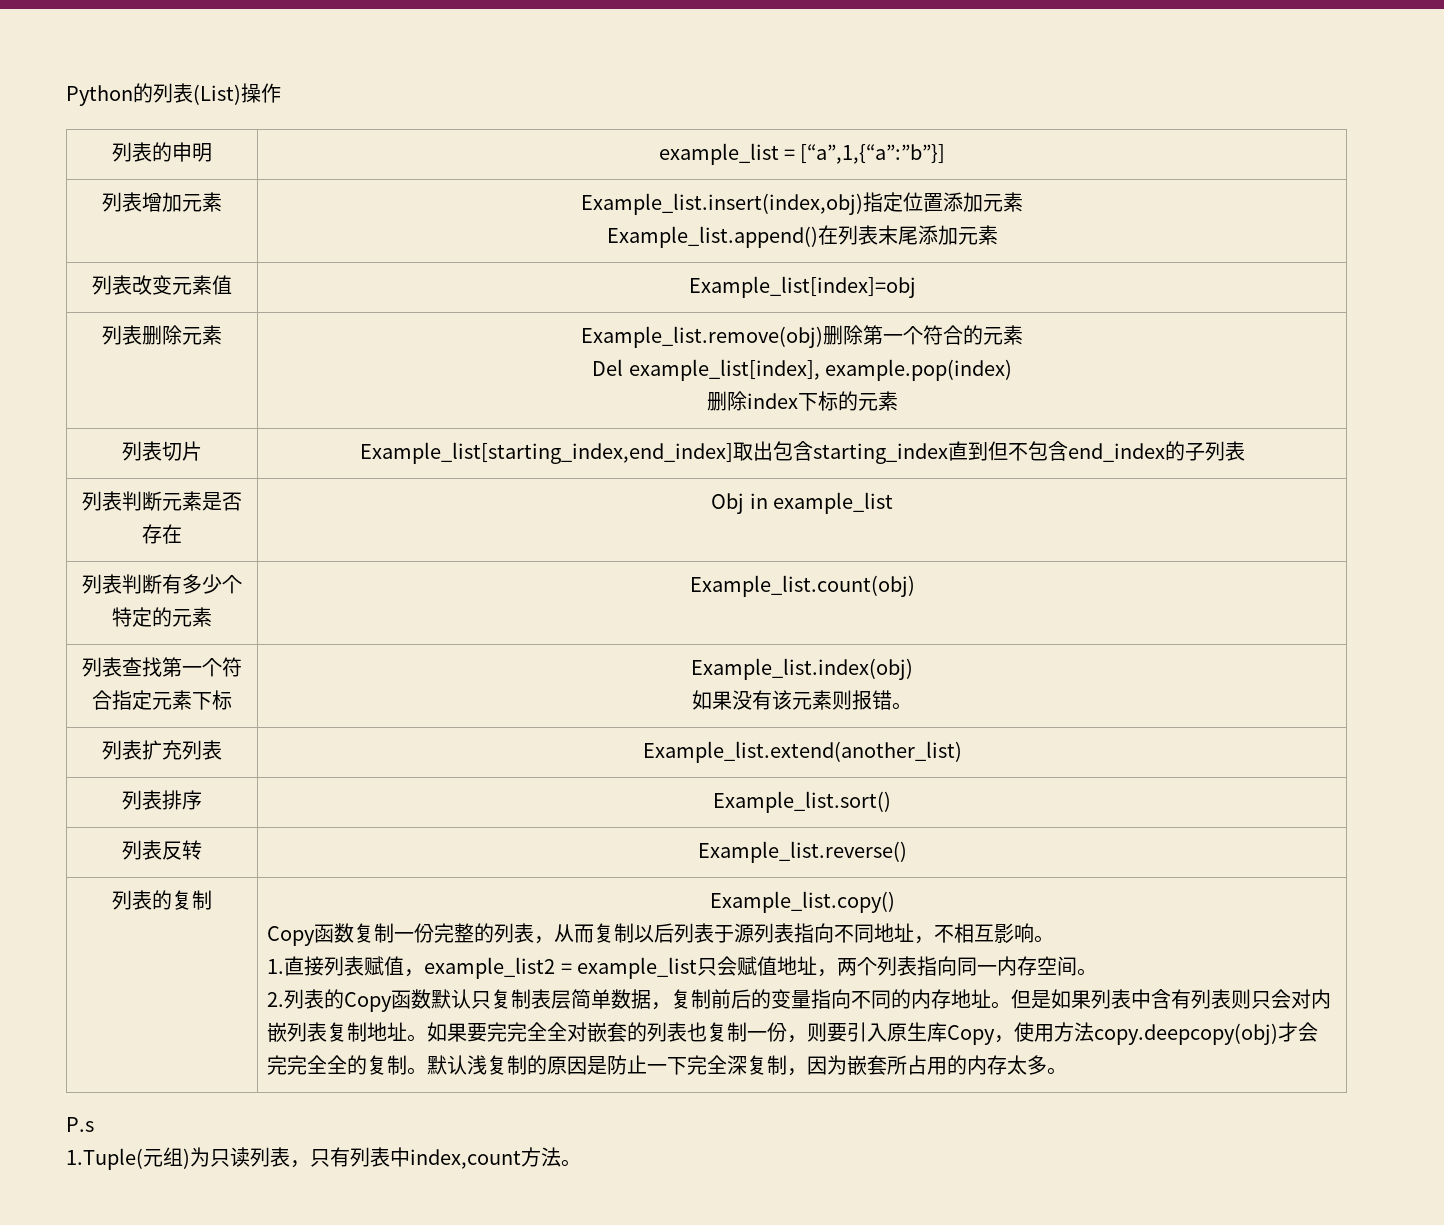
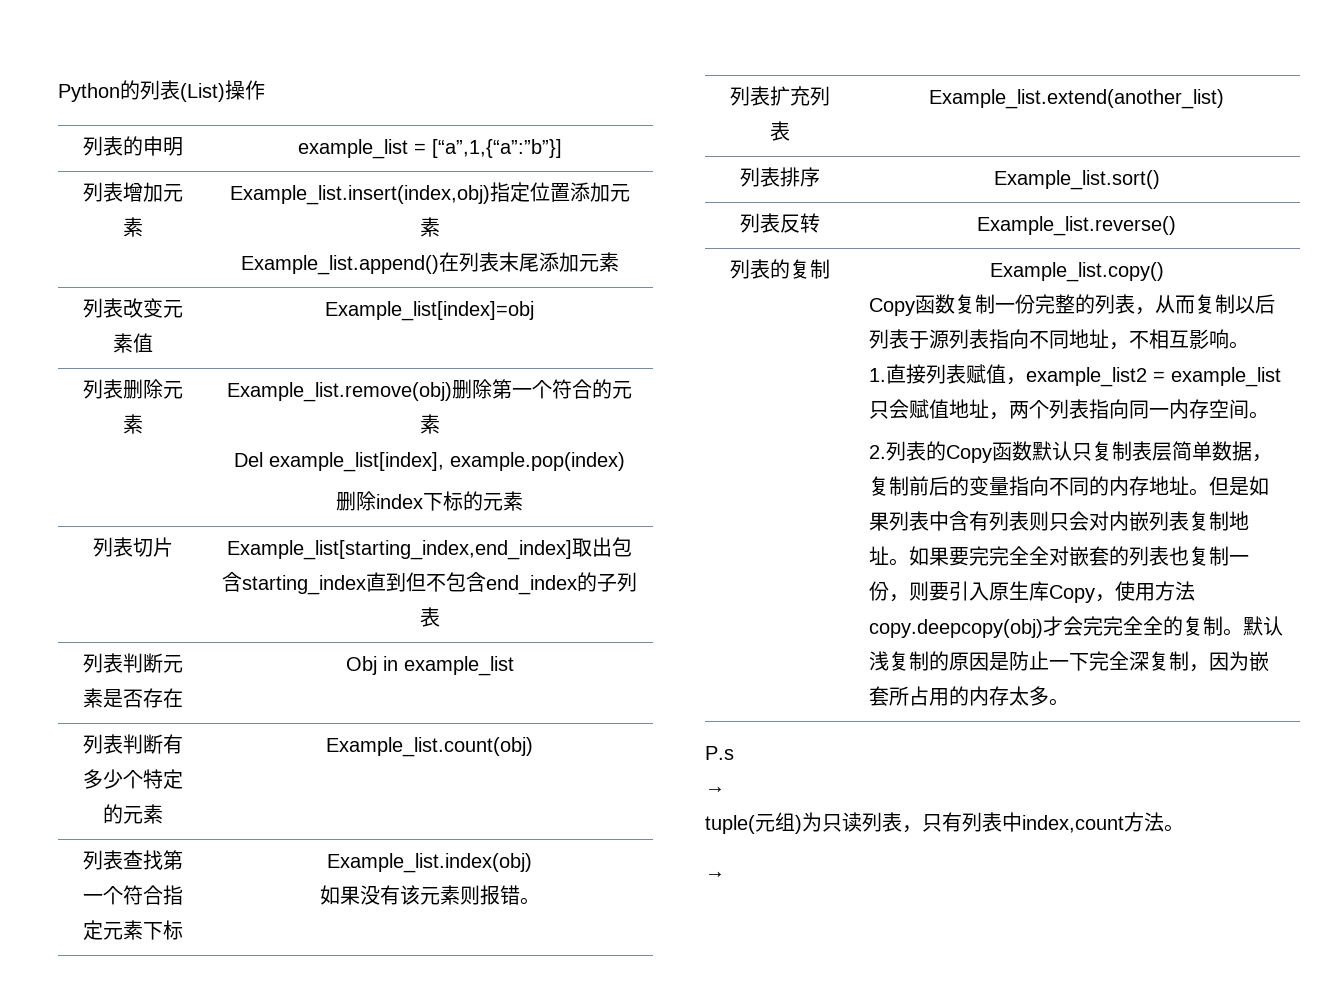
  P.s
- 1.Tuple(元组)为只读列表，只有列表中index,count方法。
+ →
+ tuple(元组)为只读列表，只有列表中index,count方法。
+ →

